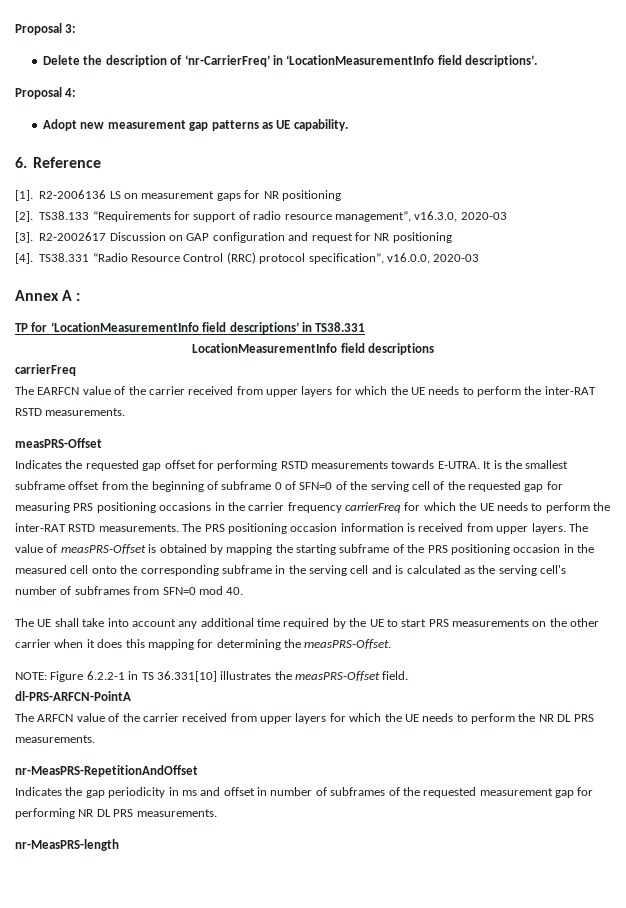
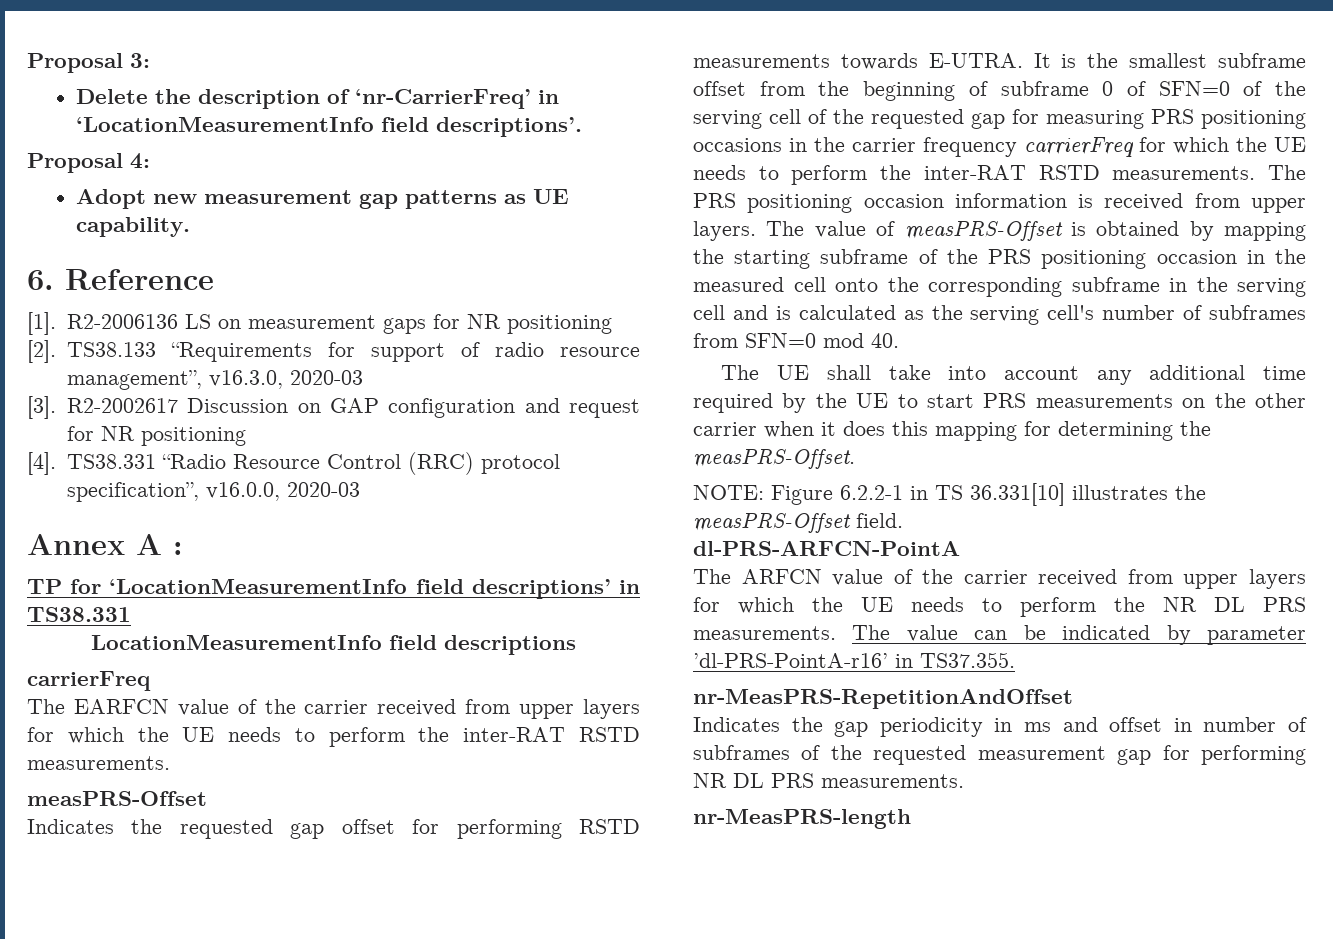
+ The value can be indicated by parameter ’dl-PRS-PointA-r16’ in TS37.355.

